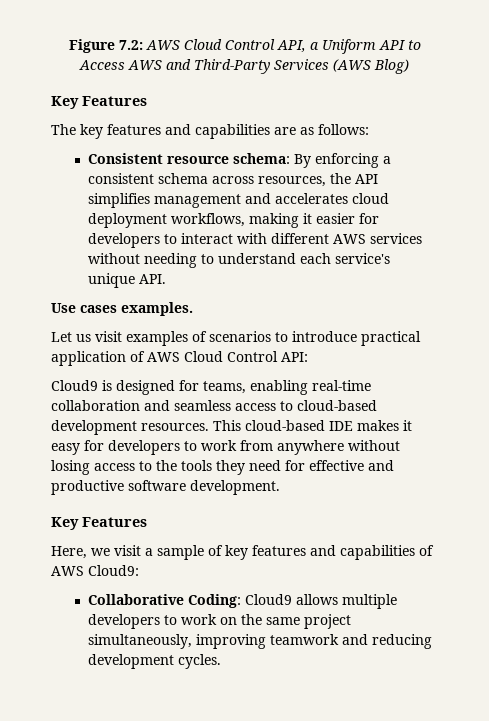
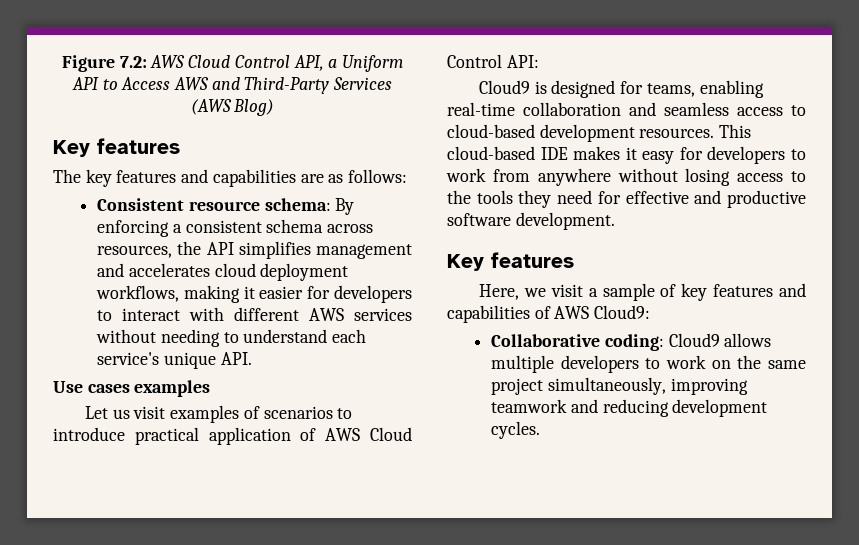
  Figure 7.2: AWS Cloud Control API, a Uniform API to Access AWS and Third-Party Services (AWS Blog)
- Key Features
+ Key features
- Use cases examples.
+ Use cases examples
  This cloud-based IDE makes it easy for developers to work from anywhere without losing access to the tools they need for effective and productive software development.
- Key Features
+ Key features
- Collaborative Coding: Cloud9 allows multiple developers to work on the same project simultaneously, improving teamwork and reducing development cycles.
+ Collaborative coding: Cloud9 allows multiple developers to work on the same project simultaneously, improving teamwork and reducing development cycles.

